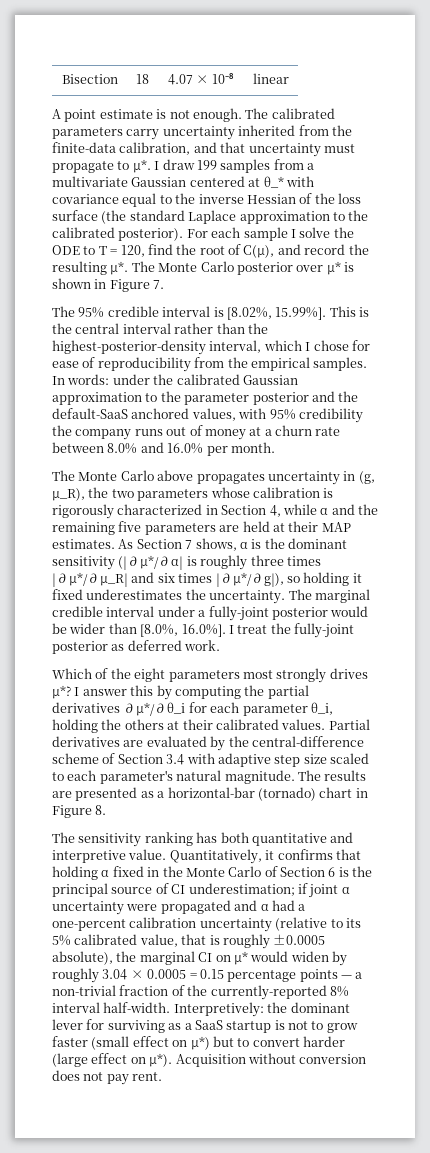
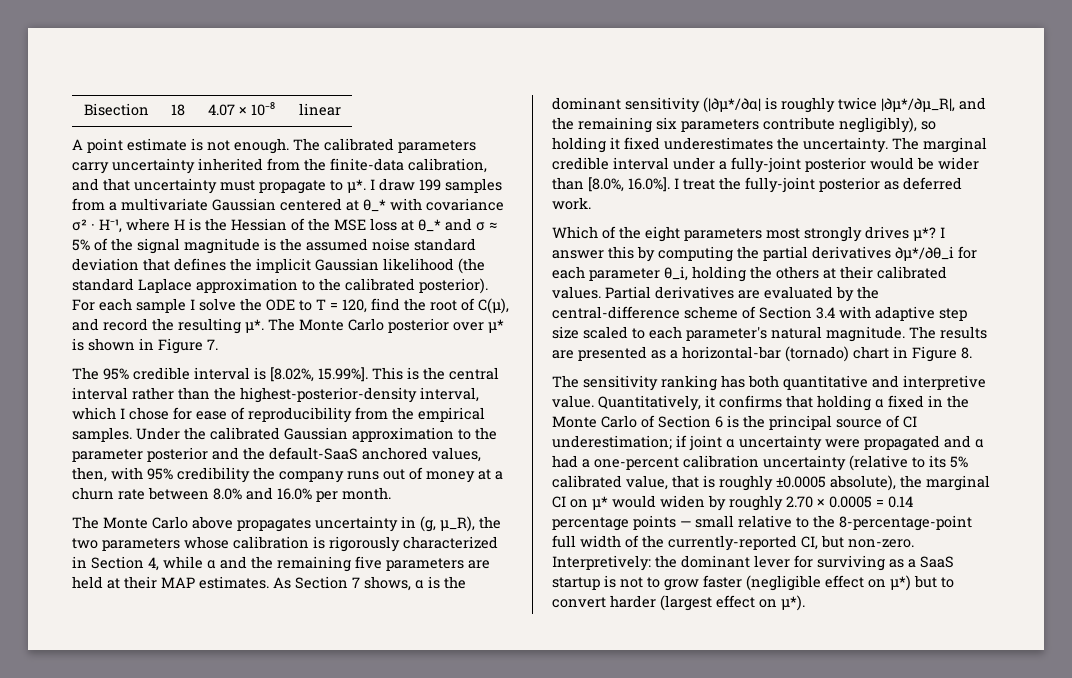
- I draw 199 samples from a multivariate Gaussian centered at θ_* with covariance equal to the inverse Hessian of the loss surface (the standard Laplace approximation to the calibrated posterior).
+ I draw 199 samples from a multivariate Gaussian centered at θ_* with covariance σ² · H⁻¹, where H is the Hessian of the MSE loss at θ_* and σ ≈ 5% of the signal magnitude is the assumed noise standard deviation that defines the implicit Gaussian likelihood (the standard Laplace approximation to the calibrated posterior).
- In words: under the calibrated Gaussian approximation to the parameter posterior and the default-SaaS anchored values, with 95% credibility the company runs out of money at a churn rate between 8.0% and 16.0% per month.
+ Under the calibrated Gaussian approximation to the parameter posterior and the default-SaaS anchored values, then, with 95% credibility the company runs out of money at a churn rate between 8.0% and 16.0% per month.
- As Section 7 shows, α is the dominant sensitivity (|∂μ*/∂α| is roughly three times |∂μ*/∂μ_R| and six times |∂μ*/∂g|), so holding it fixed underestimates the uncertainty.
+ As Section 7 shows, α is the dominant sensitivity (|∂μ*/∂α| is roughly twice |∂μ*/∂μ_R|, and the remaining six parameters contribute negligibly), so holding it fixed underestimates the uncertainty.
- Quantitatively, it confirms that holding α fixed in the Monte Carlo of Section 6 is the principal source of CI underestimation; if joint α uncertainty were propagated and α had a one-percent calibration uncertainty (relative to its 5% calibrated value, that is roughly ±0.0005 absolute), the marginal CI on μ* would widen by roughly 3.04 × 0.0005 = 0.15 percentage points — a non-trivial fraction of the currently-reported 8% interval half-width.
+ Quantitatively, it confirms that holding α fixed in the Monte Carlo of Section 6 is the principal source of CI underestimation; if joint α uncertainty were propagated and α had a one-percent calibration uncertainty (relative to its 5% calibrated value, that is roughly ±0.0005 absolute), the marginal CI on μ* would widen by roughly 2.70 × 0.0005 = 0.14 percentage points — small relative to the 8-percentage-point full width of the currently-reported CI, but non-zero.
- Interpretively: the dominant lever for surviving as a SaaS startup is not to grow faster (small effect on μ*) but to convert harder (large effect on μ*). Acquisition without conversion does not pay rent.
+ Interpretively: the dominant lever for surviving as a SaaS startup is not to grow faster (negligible effect on μ*) but to convert harder (largest effect on μ*).

